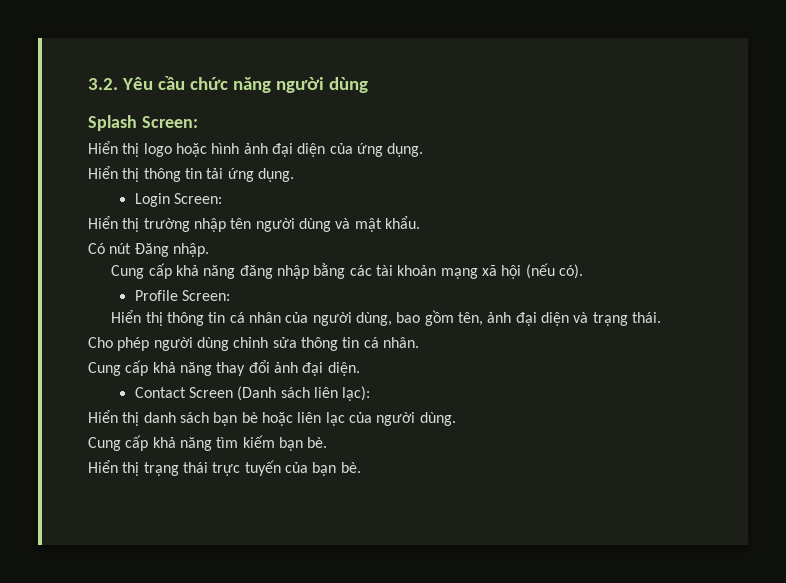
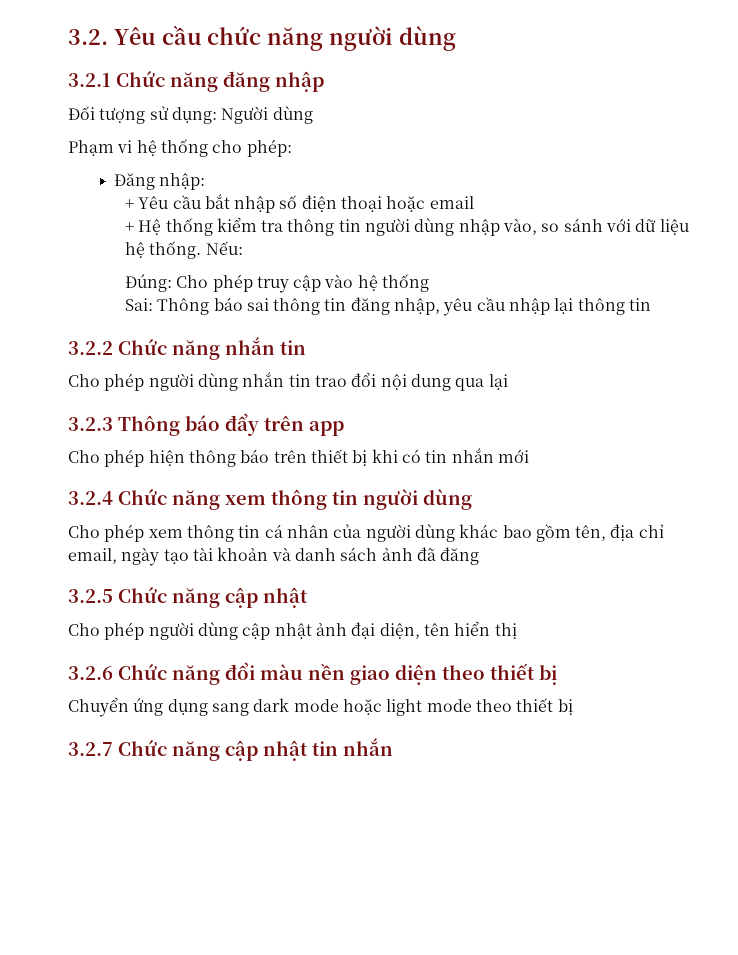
- Splash Screen:
- Hiển thị logo hoặc hình ảnh đại diện của ứng dụng.
- Hiển thị thông tin tải ứng dụng.
- Login Screen:
- Hiển thị trường nhập tên người dùng và mật khẩu.
- Có nút Đăng nhập.
- Cung cấp khả năng đăng nhập bằng các tài khoản mạng xã hội (nếu có).
- Profile Screen:
- Hiển thị thông tin cá nhân của người dùng, bao gồm tên, ảnh đại diện và trạng thái.
- Cho phép người dùng chỉnh sửa thông tin cá nhân.
- Cung cấp khả năng thay đổi ảnh đại diện.
- Contact Screen (Danh sách liên lạc):
- Hiển thị danh sách bạn bè hoặc liên lạc của người dùng.
- Cung cấp khả năng tìm kiếm bạn bè.
- Hiển thị trạng thái trực tuyến của bạn bè.
+ 3.2.1 Chức năng đăng nhập
+ Đối tượng sử dụng: Người dùng
+ Phạm vi hệ thống cho phép:
+ Đăng nhập:
+ + Yêu cầu bắt nhập số điện thoại hoặc email
+ + Hệ thống kiểm tra thông tin người dùng nhập vào, so sánh với dữ liệu hệ thống. Nếu:
+ Đúng: Cho phép truy cập vào hệ thống
+ Sai: Thông báo sai thông tin đăng nhập, yêu cầu nhập lại thông tin
+ 3.2.2 Chức năng nhắn tin
+ Cho phép người dùng nhắn tin trao đổi nội dung qua lại
+ 3.2.3 Thông báo đẩy trên app
+ Cho phép hiện thông báo trên thiết bị khi có tin nhắn mới
+ 3.2.4 Chức năng xem thông tin người dùng
+ Cho phép xem thông tin cá nhân của người dùng khác bao gồm tên, địa chỉ email, ngày tạo tài khoản và danh sách ảnh đã đăng
+ 3.2.5 Chức năng cập nhật
+ Cho phép người dùng cập nhật ảnh đại diện, tên hiển thị
+ 3.2.6 Chức năng đổi màu nền giao diện theo thiết bị
+ Chuyển ứng dụng sang dark mode hoặc light mode theo thiết bị
+ 3.2.7 Chức năng cập nhật tin nhắn

